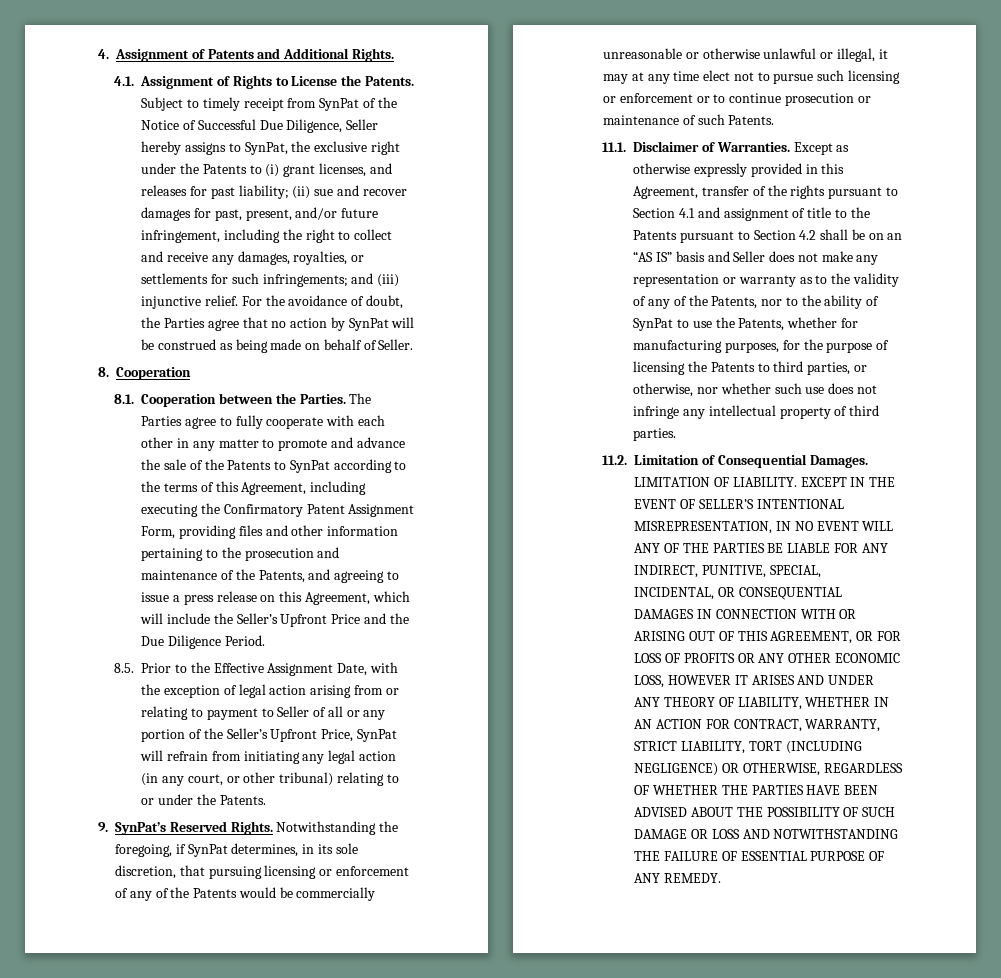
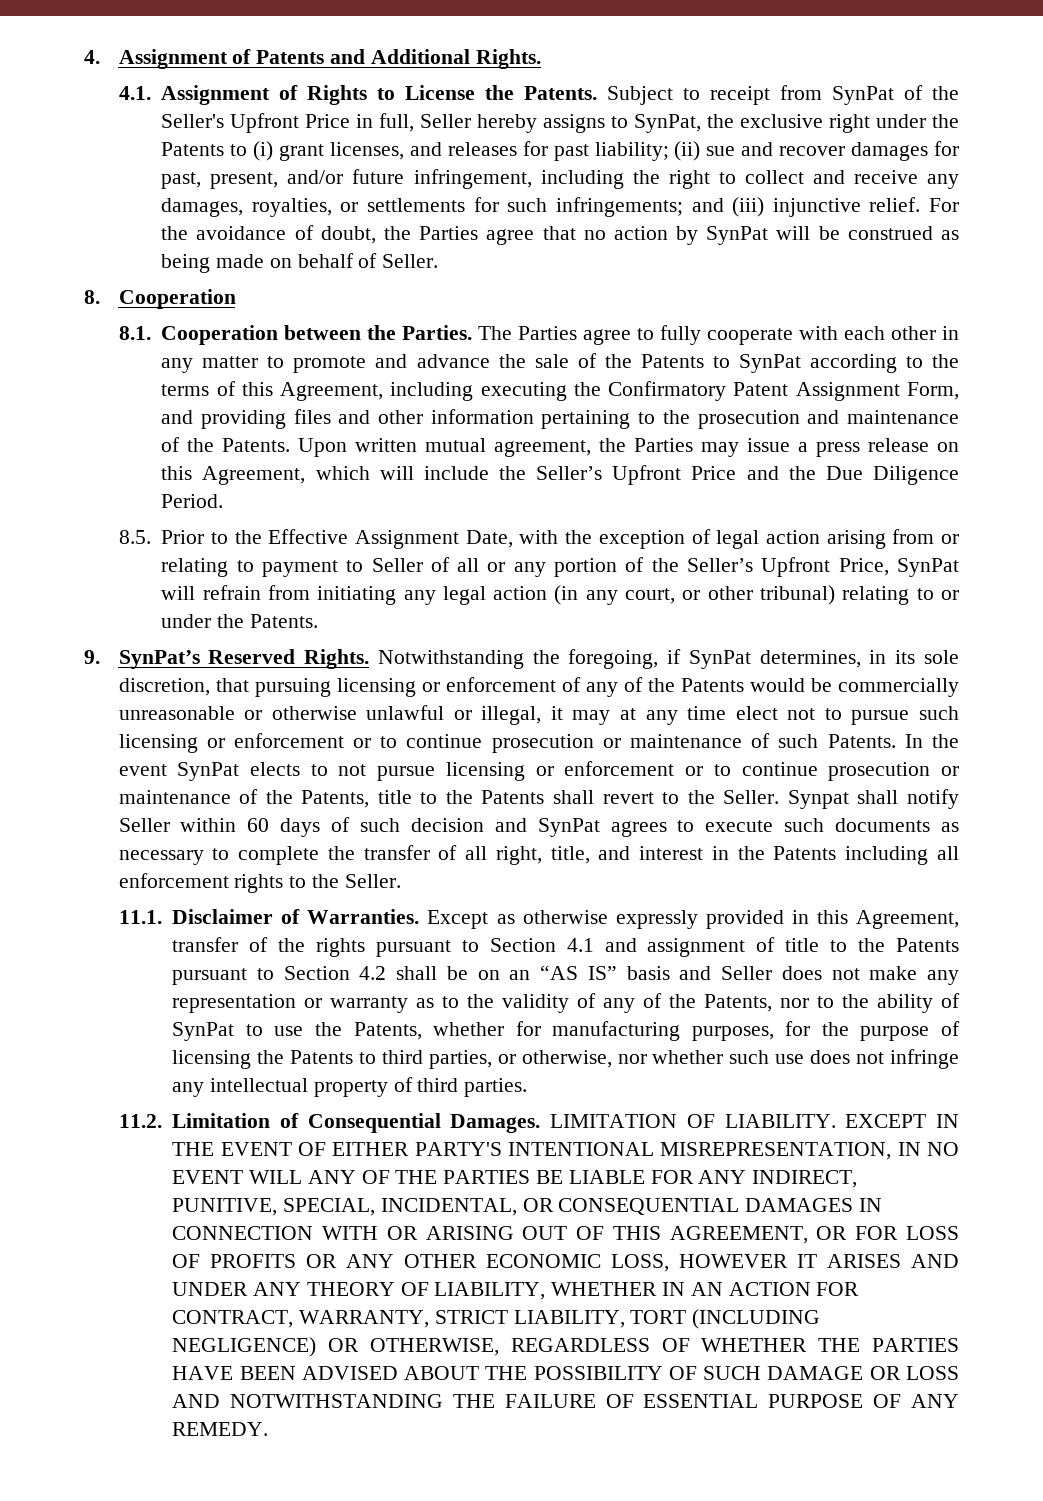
- Subject to timely receipt from SynPat of the Notice of Successful Due Diligence, Seller hereby assigns to SynPat, the exclusive right under the Patents to (i) grant licenses, and releases for past liability; (ii) sue and recover damages for past, present, and/or future infringement, including the right to collect and receive any damages, royalties, or settlements for such infringements; and (iii) injunctive relief.
+ Subject to receipt from SynPat of the Seller's Upfront Price in full, Seller hereby assigns to SynPat, the exclusive right under the Patents to (i) grant licenses, and releases for past liability; (ii) sue and recover damages for past, present, and/or future infringement, including the right to collect and receive any damages, royalties, or settlements for such infringements; and (iii) injunctive relief.
- The Parties agree to fully cooperate with each other in any matter to promote and advance the sale of the Patents to SynPat according to the terms of this Agreement, including executing the Confirmatory Patent Assignment Form, providing files and other information pertaining to the prosecution and maintenance of the Patents, and agreeing to issue a press release on this Agreement, which will include the Seller’s Upfront Price and the Due Diligence Period.
+ The Parties agree to fully cooperate with each other in any matter to promote and advance the sale of the Patents to SynPat according to the terms of this Agreement, including executing the Confirmatory Patent Assignment Form, and providing files and other information pertaining to the prosecution and maintenance of the Patents. Upon written mutual agreement, the Parties may issue a press release on this Agreement, which will include the Seller’s Upfront Price and the Due Diligence Period.
+ In the event SynPat elects to not pursue licensing or enforcement or to continue prosecution or maintenance of the Patents, title to the Patents shall revert to the Seller. Synpat shall notify Seller within 60 days of such decision and SynPat agrees to execute such documents as necessary to complete the transfer of all right, title, and interest in the Patents including all enforcement rights to the Seller.
- EXCEPT IN THE EVENT OF SELLER’S INTENTIONAL MISREPRESENTATION, IN NO EVENT WILL ANY OF THE PARTIES BE LIABLE FOR ANY INDIRECT, PUNITIVE, SPECIAL, INCIDENTAL, OR CONSEQUENTIAL DAMAGES IN CONNECTION WITH OR ARISING OUT OF THIS AGREEMENT, OR FOR LOSS OF PROFITS OR ANY OTHER ECONOMIC LOSS, HOWEVER IT ARISES AND UNDER ANY THEORY OF LIABILITY, WHETHER IN AN ACTION FOR CONTRACT, WARRANTY, STRICT LIABILITY, TORT (INCLUDING NEGLIGENCE) OR OTHERWISE, REGARDLESS OF WHETHER THE PARTIES HAVE BEEN ADVISED ABOUT THE POSSIBILITY OF SUCH DAMAGE OR LOSS AND NOTWITHSTANDING THE FAILURE OF ESSENTIAL PURPOSE OF ANY REMEDY.
+ EXCEPT IN THE EVENT OF EITHER PARTY'S INTENTIONAL MISREPRESENTATION, IN NO EVENT WILL ANY OF THE PARTIES BE LIABLE FOR ANY INDIRECT, PUNITIVE, SPECIAL, INCIDENTAL, OR CONSEQUENTIAL DAMAGES IN CONNECTION WITH OR ARISING OUT OF THIS AGREEMENT, OR FOR LOSS OF PROFITS OR ANY OTHER ECONOMIC LOSS, HOWEVER IT ARISES AND UNDER ANY THEORY OF LIABILITY, WHETHER IN AN ACTION FOR CONTRACT, WARRANTY, STRICT LIABILITY, TORT (INCLUDING NEGLIGENCE) OR OTHERWISE, REGARDLESS OF WHETHER THE PARTIES HAVE BEEN ADVISED ABOUT THE POSSIBILITY OF SUCH DAMAGE OR LOSS AND NOTWITHSTANDING THE FAILURE OF ESSENTIAL PURPOSE OF ANY REMEDY.

